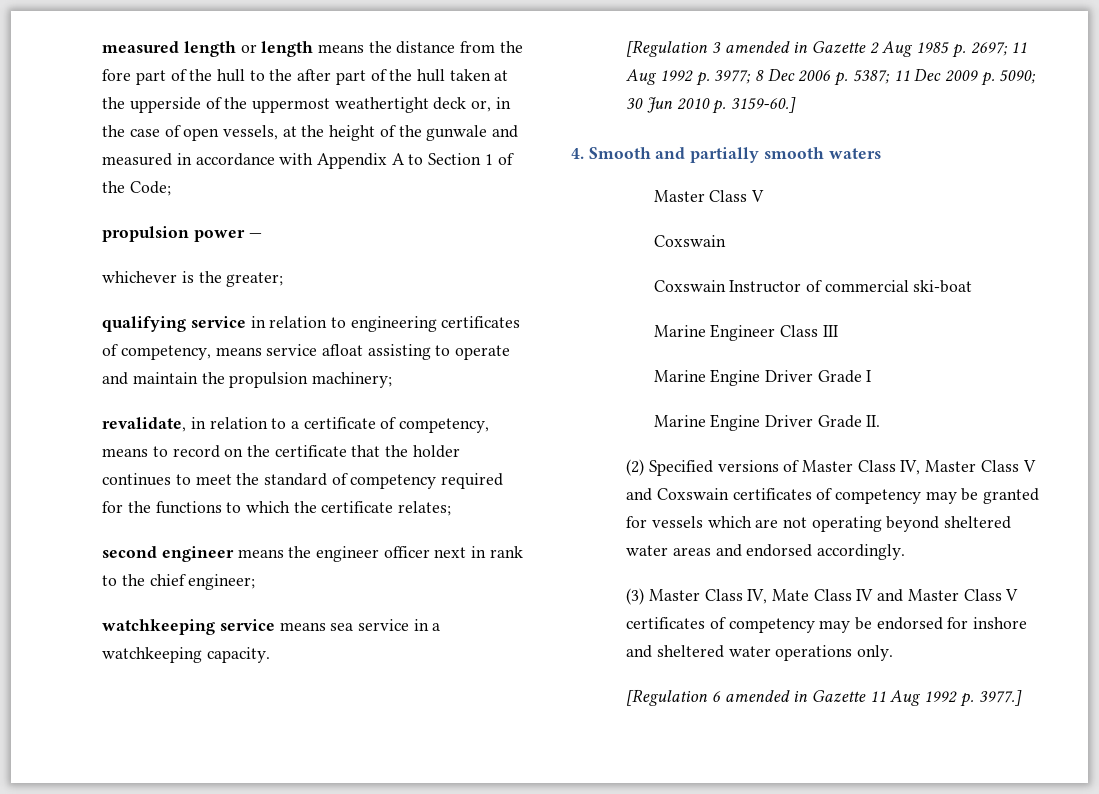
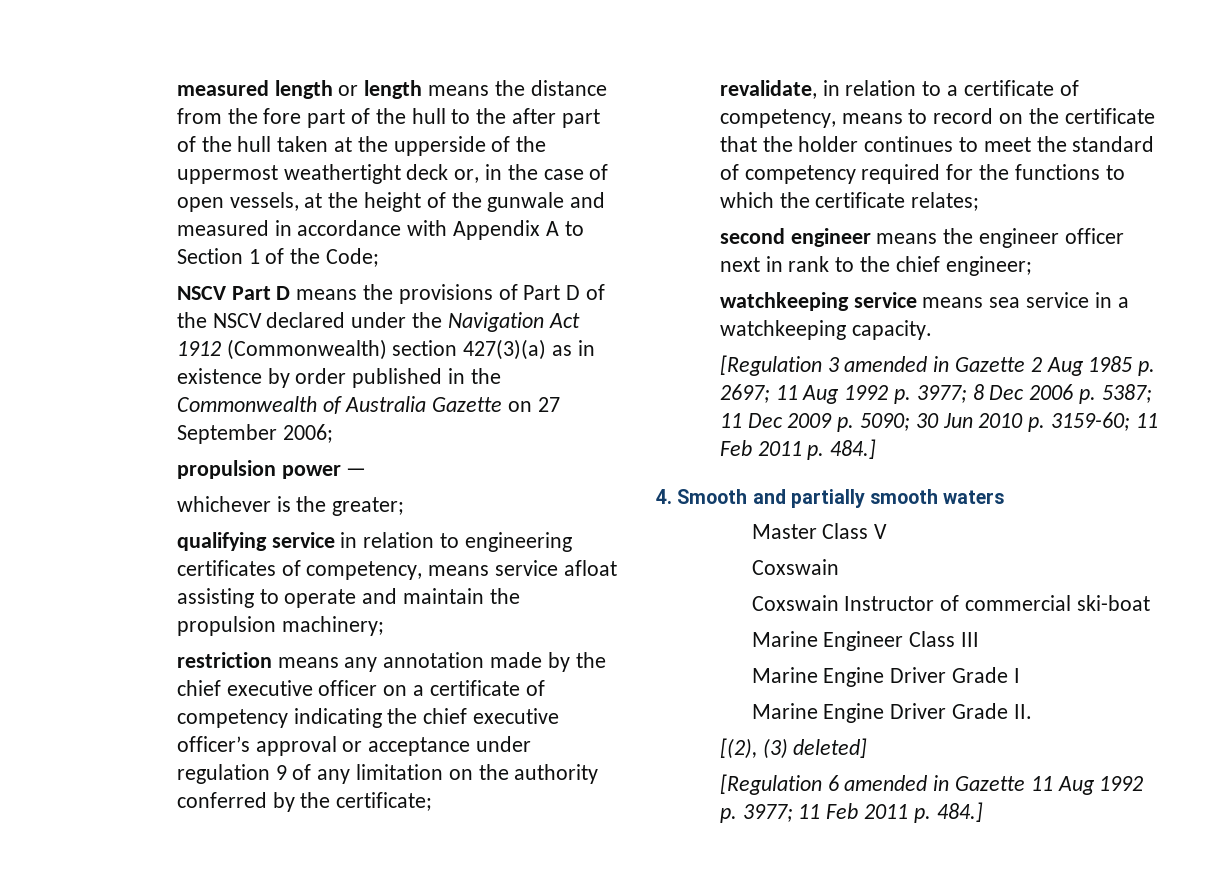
+ NSCV Part D means the provisions of Part D of the NSCV declared under the Navigation Act 1912 (Commonwealth) section 427(3)(a) as in existence by order published in the Commonwealth of Australia Gazette on 27 September 2006;
+ restriction means any annotation made by the chief executive officer on a certificate of competency indicating the chief executive officer’s approval or acceptance under regulation 9 of any limitation on the authority conferred by the certificate;
- [Regulation 3 amended in Gazette 2 Aug 1985 p. 2697; 11 Aug 1992 p. 3977; 8 Dec 2006 p. 5387; 11 Dec 2009 p. 5090; 30 Jun 2010 p. 3159-60.]
+ [Regulation 3 amended in Gazette 2 Aug 1985 p. 2697; 11 Aug 1992 p. 3977; 8 Dec 2006 p. 5387; 11 Dec 2009 p. 5090; 30 Jun 2010 p. 3159-60; 11 Feb 2011 p. 484.]
- (2) Specified versions of Master Class IV, Master Class V and Coxswain certificates of competency may be granted for vessels which are not operating beyond sheltered water areas and endorsed accordingly.
- (3) Master Class IV, Mate Class IV and Master Class V certificates of competency may be endorsed for inshore and sheltered water operations only.
+ [(2), (3) deleted]
- [Regulation 6 amended in Gazette 11 Aug 1992 p. 3977.]
+ [Regulation 6 amended in Gazette 11 Aug 1992 p. 3977; 11 Feb 2011 p. 484.]

